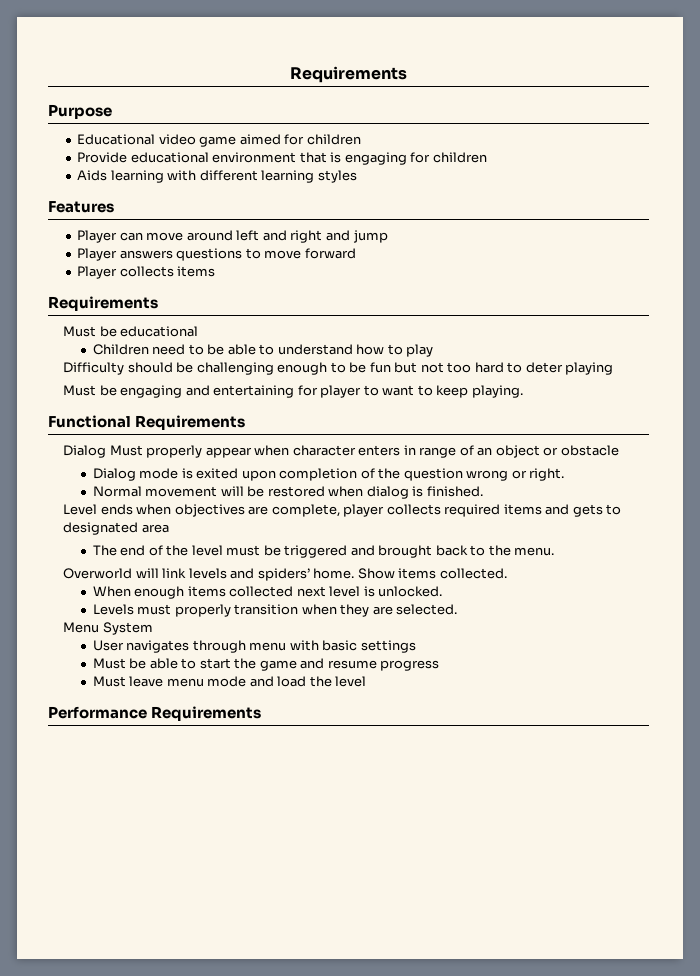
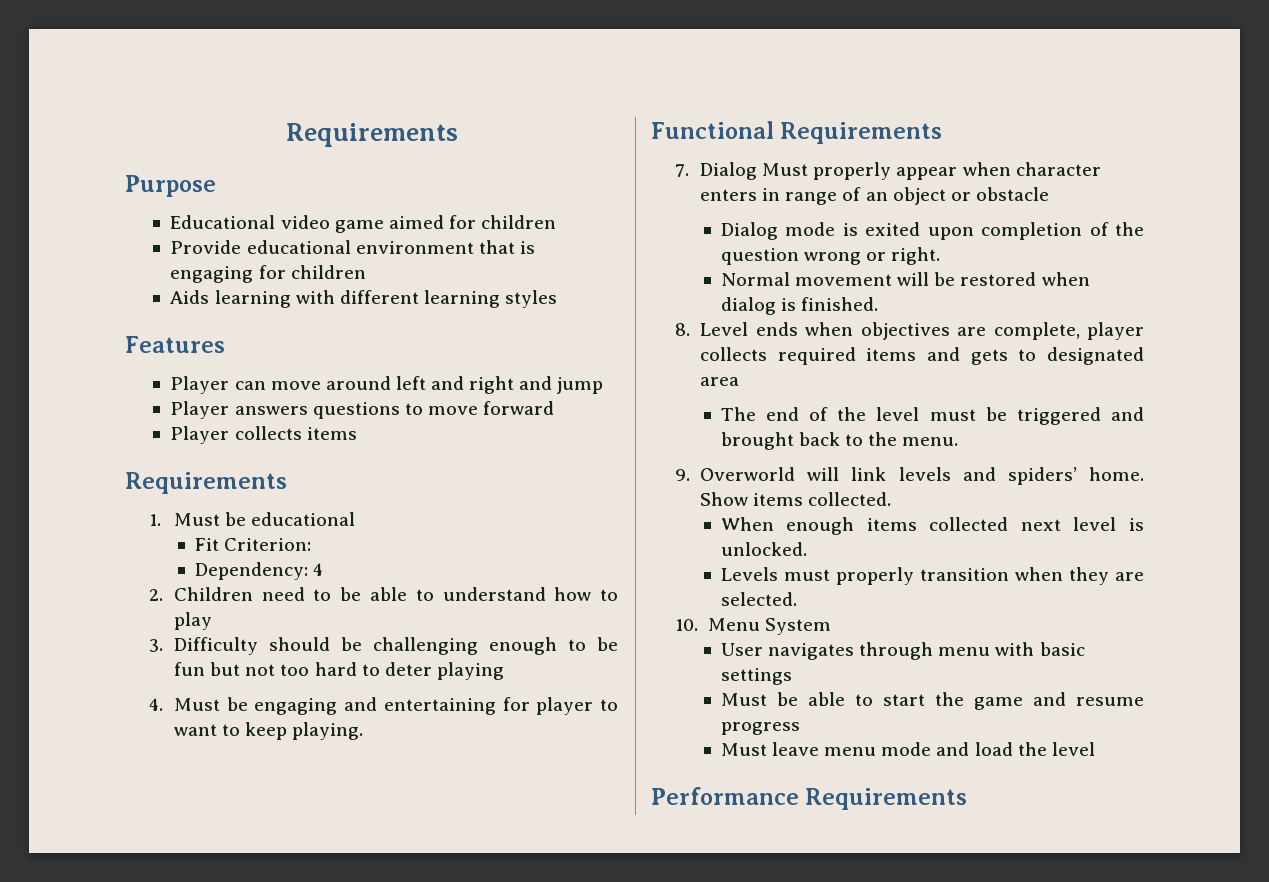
- Must be educational
+ 1. Must be educational
- Children need to be able to understand how to play
+ Fit Criterion:
+ Dependency: 4
+ 2. Children need to be able to understand how to play
- Difficulty should be challenging enough to be fun but not too hard to deter playing
+ 3. Difficulty should be challenging enough to be fun but not too hard to deter playing
- Must be engaging and entertaining for player to want to keep playing.
+ 4. Must be engaging and entertaining for player to want to keep playing.
- Dialog Must properly appear when character enters in range of an object or obstacle
+ 7. Dialog Must properly appear when character enters in range of an object or obstacle
- Level ends when objectives are complete, player collects required items and gets to designated area
+ 8. Level ends when objectives are complete, player collects required items and gets to designated area
- Overworld will link levels and spiders’ home.
+ 9. Overworld will link levels and spiders’ home.
- Menu System
+ 10. Menu System

